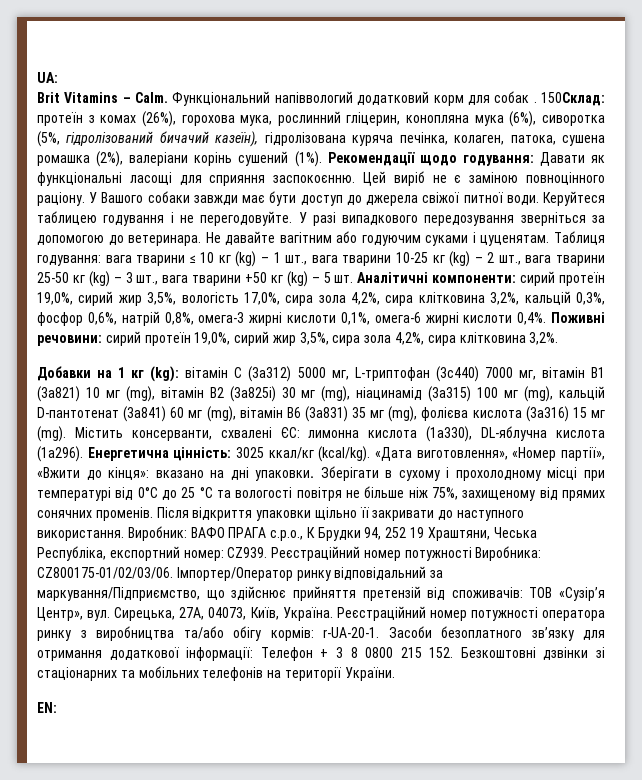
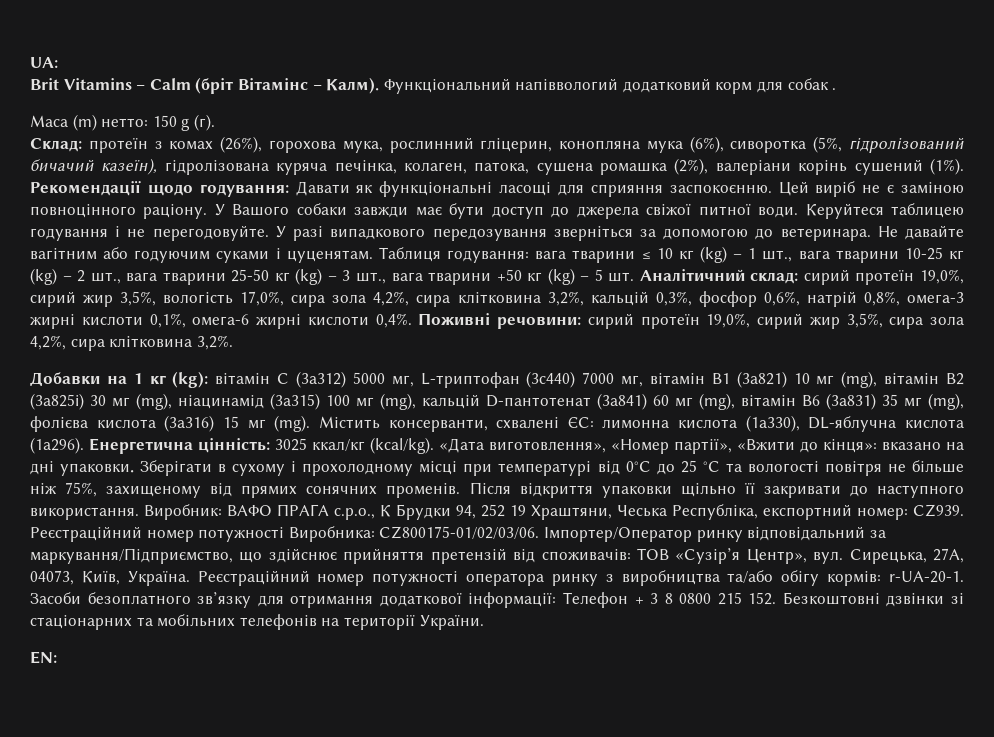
- Brit Vitamins – Calm.
+ Brit Vitamins – Calm (бріт Вітамінс – Калм).
- Функціональний напіввологий додатковий корм для собак . 150Склад: протеїн з комах (26%), горохова мука, рослинний гліцерин, конопляна мука (6%), сиворотка (5%, гідролізований бичачий казеїн), гідролізована куряча печінка, колаген, патока, сушена ромашка (2%), валеріани корінь сушений (1%).
+ Функціональний напіввологий додатковий корм для собак .
+ Маса (m) нетто: 150 g (г).
+ Склад: протеїн з комах (26%), горохова мука, рослинний гліцерин, конопляна мука (6%), сиворотка (5%, гідролізований бичачий казеїн), гідролізована куряча печінка, колаген, патока, сушена ромашка (2%), валеріани корінь сушений (1%).
- Аналітичні компоненти: сирий протеїн 19,0%, сирий жир 3,5%, вологість 17,0%, сира зола 4,2%, сира клітковина 3,2%, кальцій 0,3%, фосфор 0,6%, натрій 0,8%, омега-3 жирні кислоти 0,1%, омега-6 жирні кислоти 0,4%.
+ Аналітичний склад: сирий протеїн 19,0%, сирий жир 3,5%, вологість 17,0%, сира зола 4,2%, сира клітковина 3,2%, кальцій 0,3%, фосфор 0,6%, натрій 0,8%, омега-3 жирні кислоти 0,1%, омега-6 жирні кислоти 0,4%.

